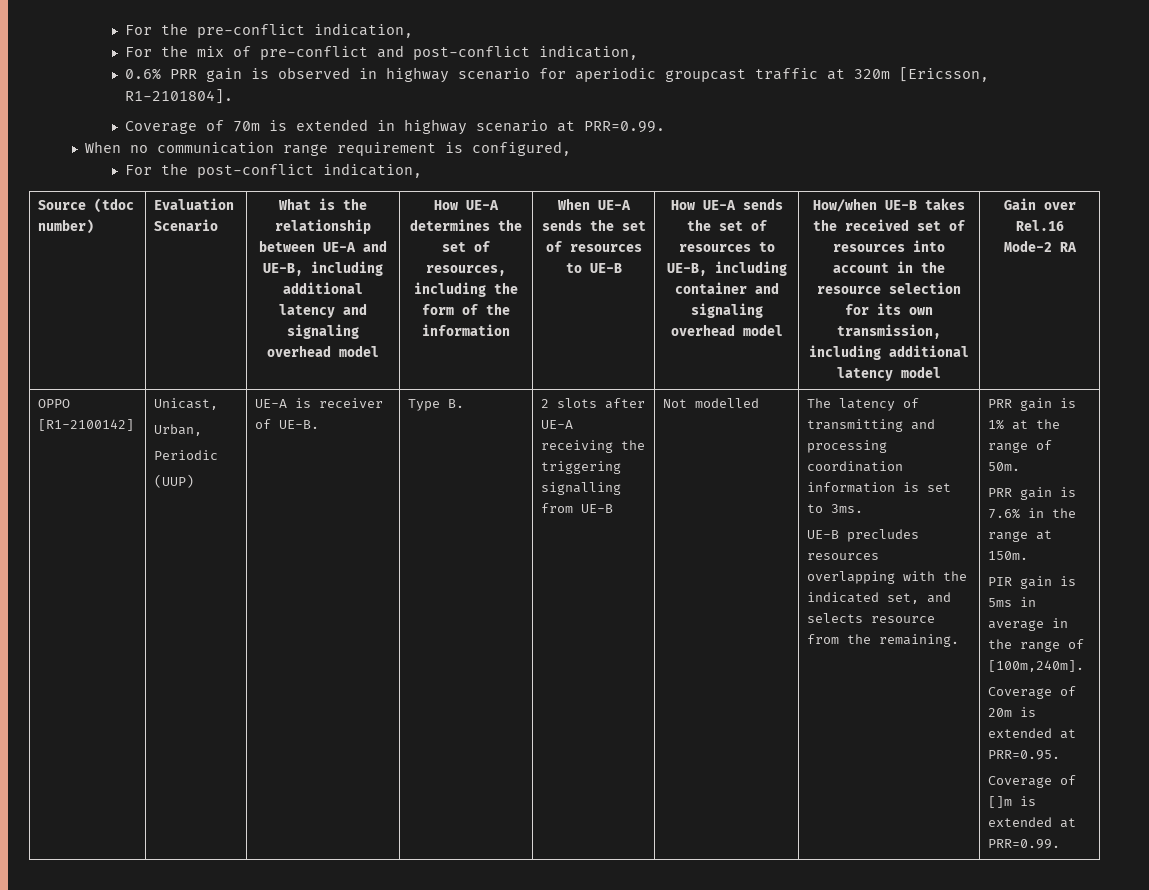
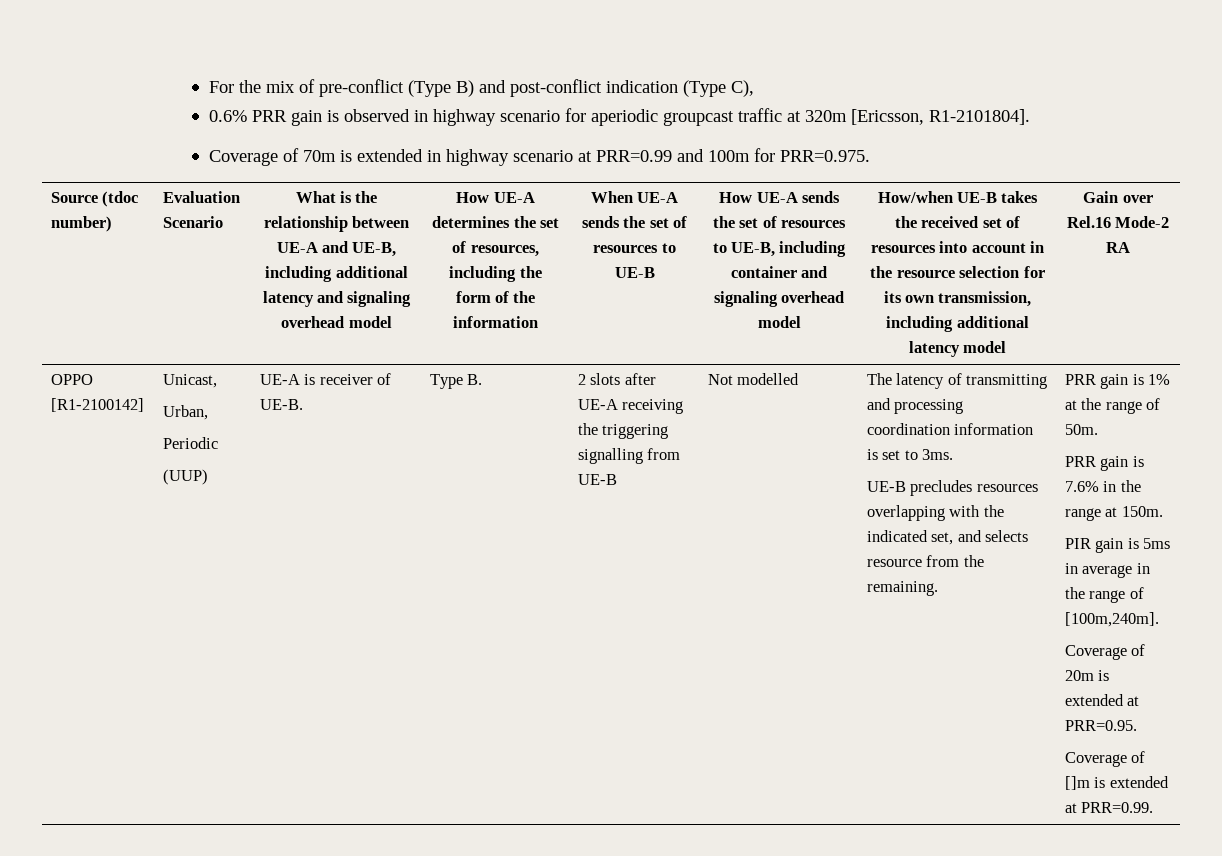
- For the pre-conflict indication,
- For the mix of pre-conflict and post-conflict indication,
+ For the mix of pre-conflict (Type B) and post-conflict indication (Type C),
- Coverage of 70m is extended in highway scenario at PRR=0.99.
- When no communication range requirement is configured,
- For the post-conflict indication,
+ Coverage of 70m is extended in highway scenario at PRR=0.99 and 100m for PRR=0.975.

